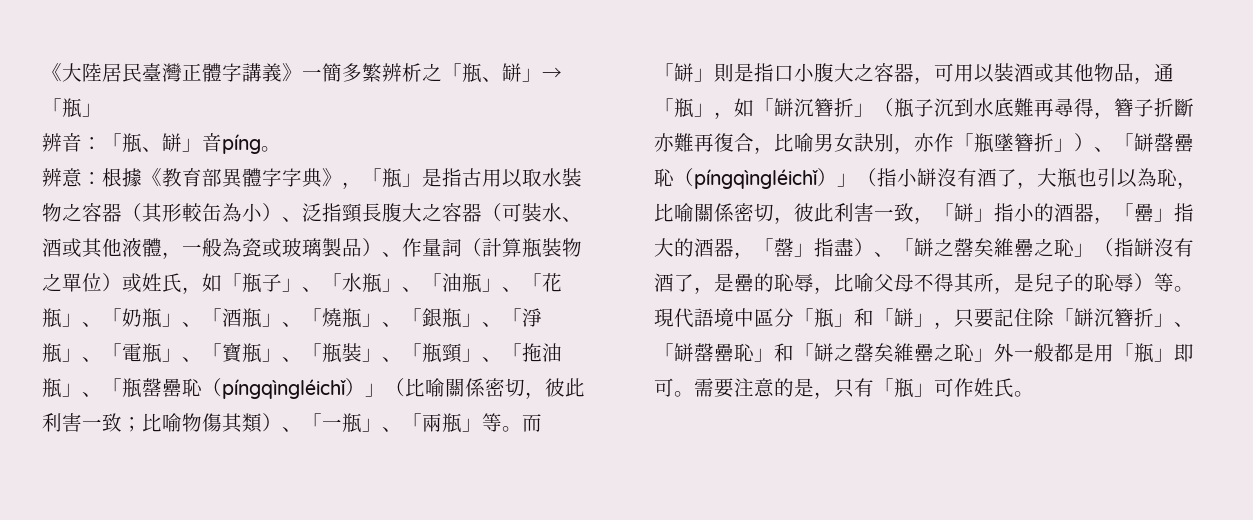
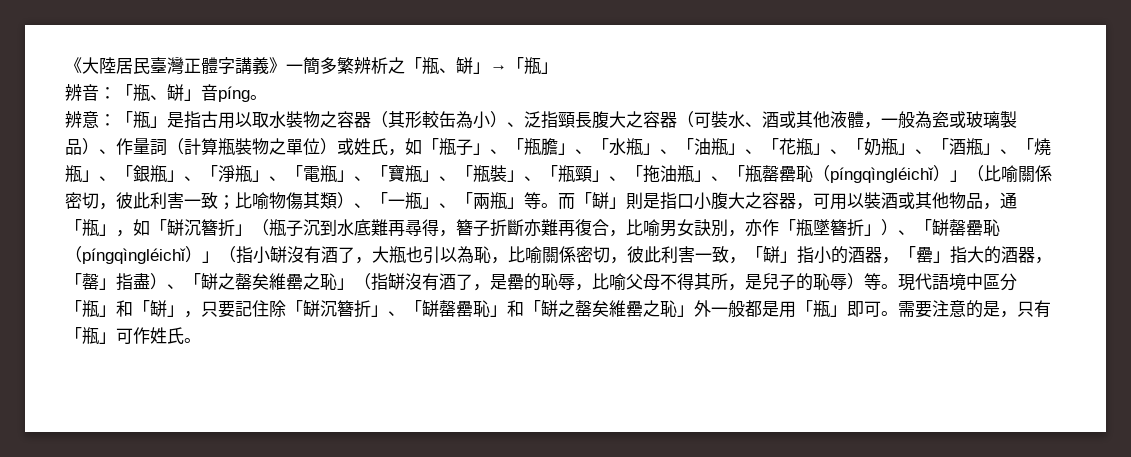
- 根據《教育部異體字字典》，「瓶」是指古用以取水裝物之容器（其形較缶為小）、泛指頸長腹大之容器（可裝水、酒或其他液體，一般為瓷或玻璃製品）、作量詞（計算瓶裝物之單位）或姓氏，如「瓶子」、「水瓶」、「油瓶」、「花瓶」、「奶瓶」、「酒瓶」、「燒瓶」、「銀瓶」、「淨瓶」、「電瓶」、「寶瓶」、「瓶裝」、「瓶頸」、「拖油瓶」、「瓶罄罍恥（píngqìngléichǐ）」（比喻關係密切，彼此利害一致；
+ 「瓶」是指古用以取水裝物之容器（其形較缶為小）、泛指頸長腹大之容器（可裝水、酒或其他液體，一般為瓷或玻璃製品）、作量詞（計算瓶裝物之單位）或姓氏，如「瓶子」、「瓶膽」、「水瓶」、「油瓶」、「花瓶」、「奶瓶」、「酒瓶」、「燒瓶」、「銀瓶」、「淨瓶」、「電瓶」、「寶瓶」、「瓶裝」、「瓶頸」、「拖油瓶」、「瓶罄罍恥（píngqìngléichǐ）」（比喻關係密切，彼此利害一致；

